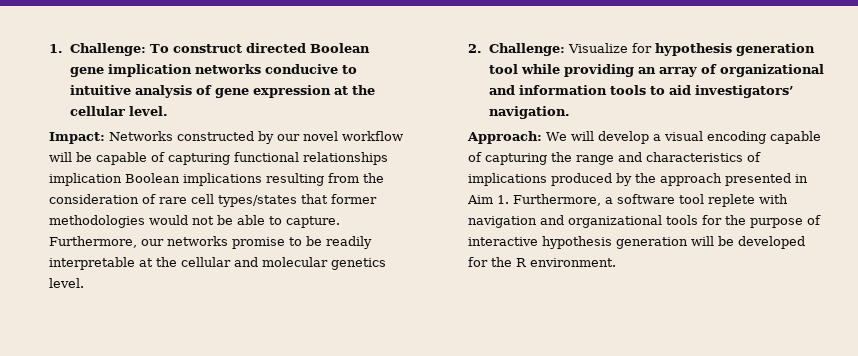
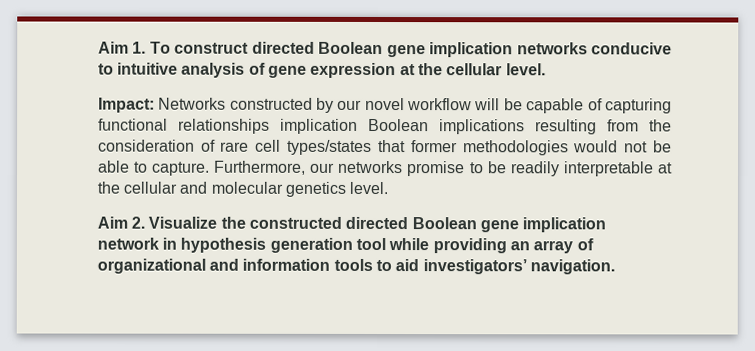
- 1. Challenge: To construct directed Boolean gene implication networks conducive to intuitive analysis of gene expression at the cellular level.
+ Aim 1. To construct directed Boolean gene implication networks conducive to intuitive analysis of gene expression at the cellular level.
- 2. Challenge: Visualize for hypothesis generation tool while providing an array of organizational and information tools to aid investigators’ navigation.
+ Aim 2. Visualize the constructed directed Boolean gene implication network in hypothesis generation tool while providing an array of organizational and information tools to aid investigators’ navigation.
- Approach: We will develop a visual encoding capable of capturing the range and characteristics of implications produced by the approach presented in Aim 1. Furthermore, a software tool replete with navigation and organizational tools for the purpose of interactive hypothesis generation will be developed for the R environment.

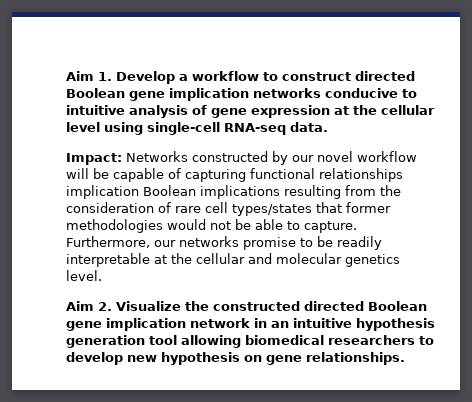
- Aim 1. To construct directed Boolean gene implication networks conducive to intuitive analysis of gene expression at the cellular level.
+ Aim 1. Develop a workflow to construct directed Boolean gene implication networks conducive to intuitive analysis of gene expression at the cellular level using single-cell RNA-seq data.
- Aim 2. Visualize the constructed directed Boolean gene implication network in hypothesis generation tool while providing an array of organizational and information tools to aid investigators’ navigation.
+ Aim 2. Visualize the constructed directed Boolean gene implication network in an intuitive hypothesis generation tool allowing biomedical researchers to develop new hypothesis on gene relationships.

